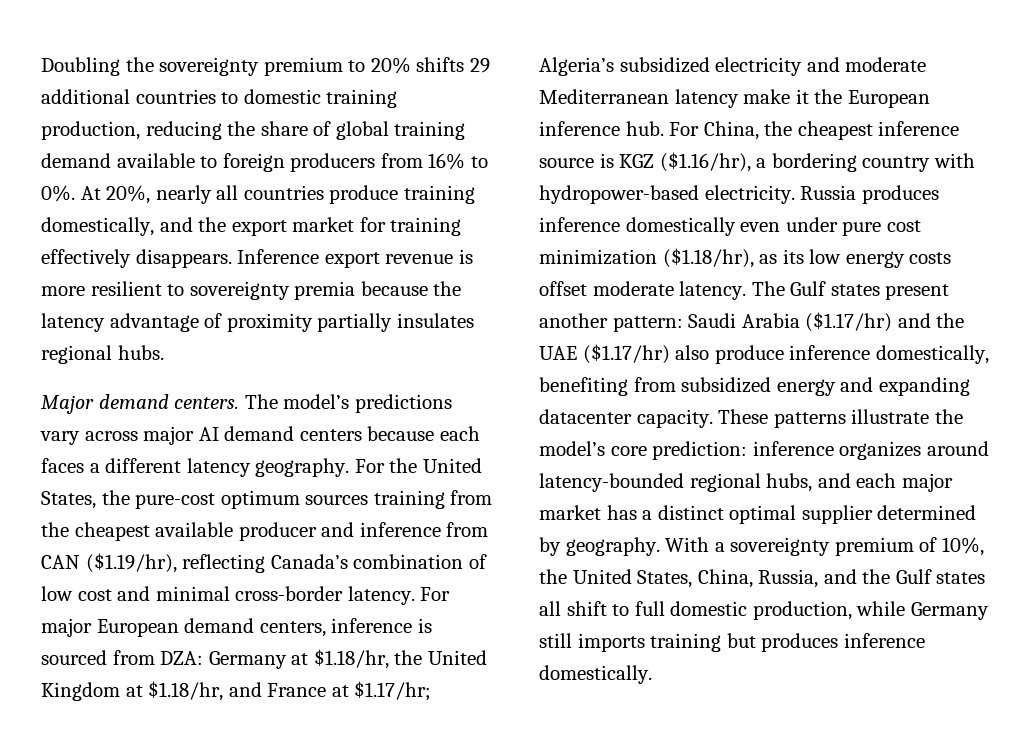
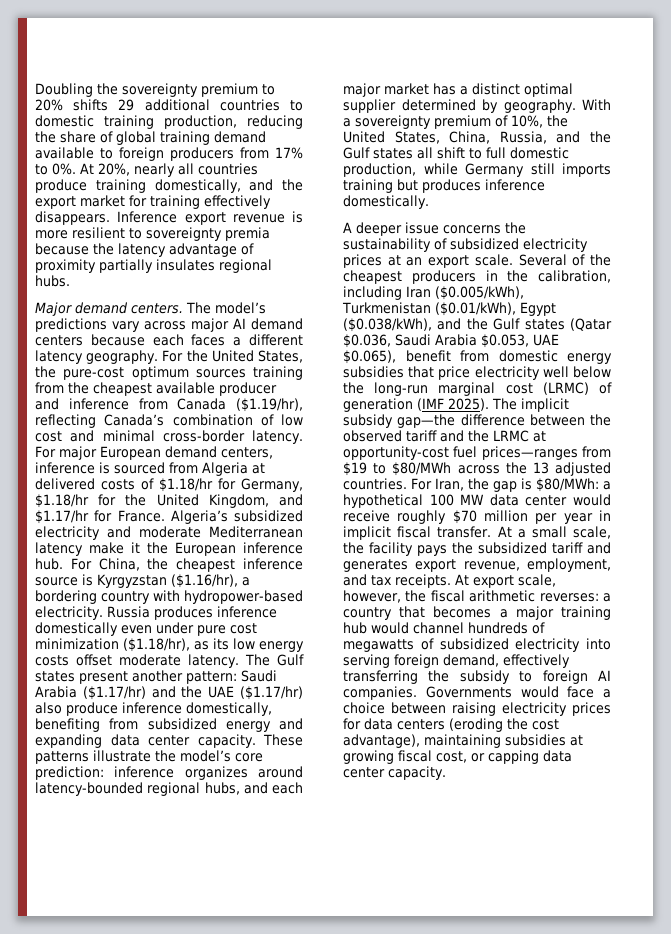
- Doubling the sovereignty premium to 20% shifts 29 additional countries to domestic training production, reducing the share of global training demand available to foreign producers from 16% to 0%.
+ Doubling the sovereignty premium to 20% shifts 29 additional countries to domestic training production, reducing the share of global training demand available to foreign producers from 17% to 0%.
- For the United States, the pure-cost optimum sources training from the cheapest available producer and inference from CAN ($1.19/hr), reflecting Canada’s combination of low cost and minimal cross-border latency.
+ For the United States, the pure-cost optimum sources training from the cheapest available producer and inference from Canada ($1.19/hr), reflecting Canada’s combination of low cost and minimal cross-border latency.
- For major European demand centers, inference is sourced from DZA: Germany at $1.18/hr, the United Kingdom at $1.18/hr, and France at $1.17/hr; Algeria’s subsidized electricity and moderate Mediterranean latency make it the European inference hub.
+ For major European demand centers, inference is sourced from Algeria at delivered costs of $1.18/hr for Germany, $1.18/hr for the United Kingdom, and $1.17/hr for France. Algeria’s subsidized electricity and moderate Mediterranean latency make it the European inference hub.
- For China, the cheapest inference source is KGZ ($1.16/hr), a bordering country with hydropower-based electricity.
+ For China, the cheapest inference source is Kyrgyzstan ($1.16/hr), a bordering country with hydropower-based electricity.
- The Gulf states present another pattern: Saudi Arabia ($1.17/hr) and the UAE ($1.17/hr) also produce inference domestically, benefiting from subsidized energy and expanding datacenter capacity.
+ The Gulf states present another pattern: Saudi Arabia ($1.17/hr) and the UAE ($1.17/hr) also produce inference domestically, benefiting from subsidized energy and expanding data center capacity.
+ A deeper issue concerns the sustainability of subsidized electricity prices at an export scale. Several of the cheapest producers in the calibration, including Iran ($0.005/kWh), Turkmenistan ($0.01/kWh), Egypt ($0.038/kWh), and the Gulf states (Qatar $0.036, Saudi Arabia $0.053, UAE $0.065), benefit from domestic energy subsidies that price electricity well below the long-run marginal cost (LRMC) of generation (IMF 2025). The implicit subsidy gap—the difference between the observed tariff and the LRMC at opportunity-cost fuel prices—ranges from $19 to $80/MWh across the 13 adjusted countries. For Iran, the gap is $80/MWh: a hypothetical 100 MW data center would receive roughly $70 million per year in implicit fiscal transfer. At a small scale, the facility pays the subsidized tariff and generates export revenue, employment, and tax receipts. At export scale, however, the fiscal arithmetic reverses: a country that becomes a major training hub would channel hundreds of megawatts of subsidized electricity into serving foreign demand, effectively transferring the subsidy to foreign AI companies. Governments would face a choice between raising electricity prices for data centers (eroding the cost advantage), maintaining subsidies at growing fiscal cost, or capping data center capacity.

